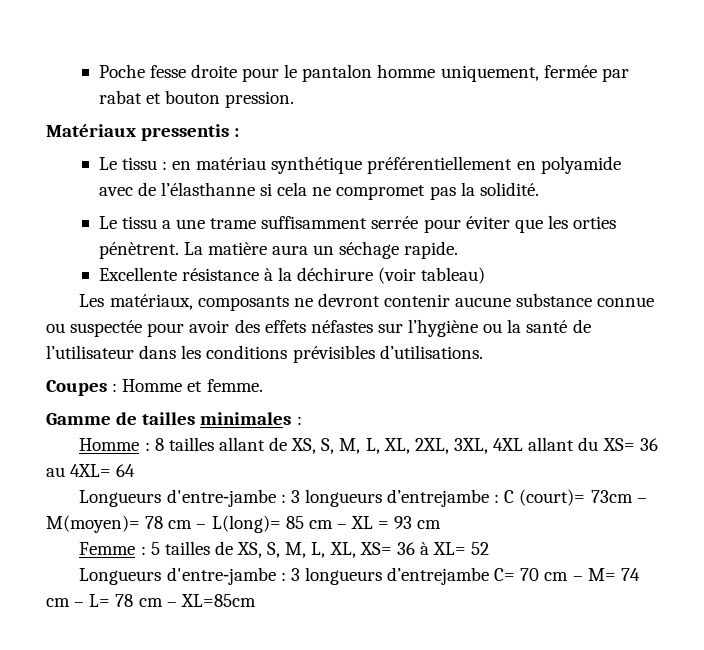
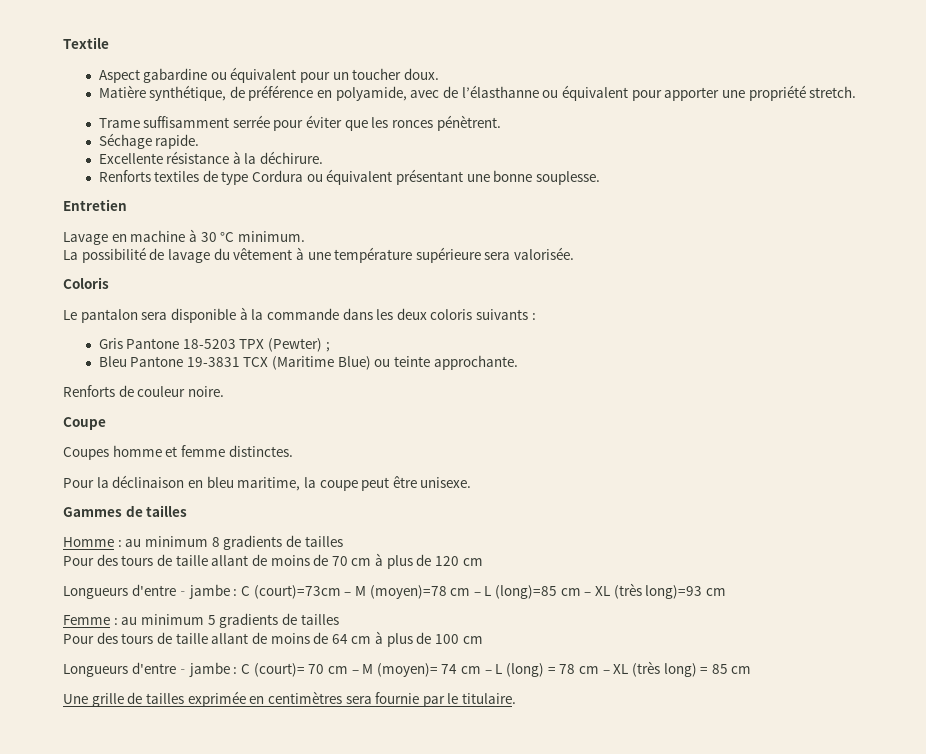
- Poche fesse droite pour le pantalon homme uniquement, fermée par rabat et bouton pression.
- Matériaux pressentis :
- Le tissu : en matériau synthétique préférentiellement en polyamide avec de l’élasthanne si cela ne compromet pas la solidité.
- Le tissu a une trame suffisamment serrée pour éviter que les orties pénètrent. La matière aura un séchage rapide.
+ Textile
+ Aspect gabardine ou équivalent pour un toucher doux.
+ Matière synthétique, de préférence en polyamide, avec de l’élasthanne ou équivalent pour apporter une propriété stretch.
+ Trame suffisamment serrée pour éviter que les ronces pénètrent.
+ Séchage rapide.
- Excellente résistance à la déchirure (voir tableau)
- Les matériaux, composants ne devront contenir aucune substance connue ou suspectée pour avoir des effets néfastes sur l’hygiène ou la santé de l’utilisateur dans les conditions prévisibles d’utilisations.
- Coupes : Homme et femme.
- Gamme de tailles minimales :
+ Excellente résistance à la déchirure.
+ Renforts textiles de type Cordura ou équivalent présentant une bonne souplesse.
+ Entretien
+ Lavage en machine à 30 °C minimum.
+ La possibilité de lavage du vêtement à une température supérieure sera valorisée.
+ Coloris
+ Le pantalon sera disponible à la commande dans les deux coloris suivants :
+ Gris Pantone 18-5203 TPX (Pewter) ;
+ Bleu Pantone 19-3831 TCX (Maritime Blue) ou teinte approchante.
+ Renforts de couleur noire.
+ Coupe
+ Coupes homme et femme distinctes.
+ Pour la déclinaison en bleu maritime, la coupe peut être unisexe.
+ Gammes de tailles
- Homme : 8 tailles allant de XS, S, M, L, XL, 2XL, 3XL, 4XL allant du XS= 36 au 4XL= 64
- Longueurs d'entre‐jambe : 3 longueurs d’entrejambe : C (court)= 73cm – M(moyen)= 78 cm – L(long)= 85 cm – XL = 93 cm
+ Homme : au minimum 8 gradients de tailles
+ Pour des tours de taille allant de moins de 70 cm à plus de 120 cm
+ Longueurs d'entre‐jambe : C (court)=73cm – M (moyen)=78 cm – L (long)=85 cm – XL (très long)=93 cm
- Femme : 5 tailles de XS, S, M, L, XL, XS= 36 à XL= 52
- Longueurs d'entre‐jambe : 3 longueurs d’entrejambe C= 70 cm – M= 74 cm – L= 78 cm – XL=85cm
+ Femme : au minimum 5 gradients de tailles
+ Pour des tours de taille allant de moins de 64 cm à plus de 100 cm
+ Longueurs d'entre‐jambe : C (court)= 70 cm – M (moyen)= 74 cm – L (long) = 78 cm – XL (très long) = 85 cm
+ Une grille de tailles exprimée en centimètres sera fournie par le titulaire.

